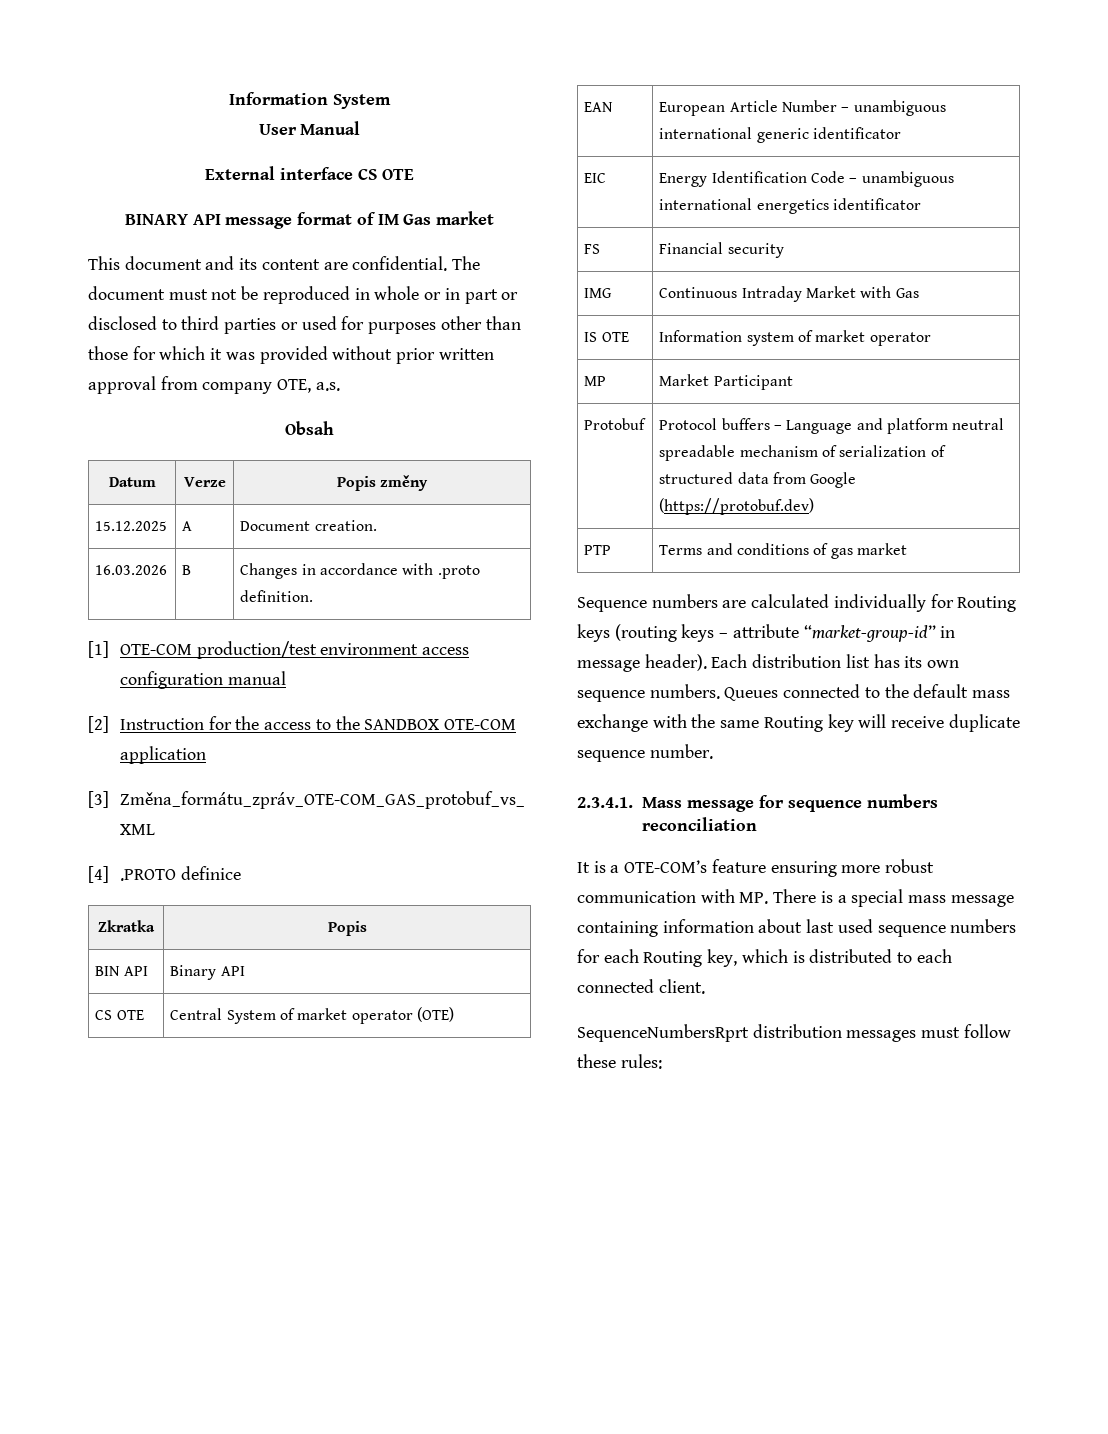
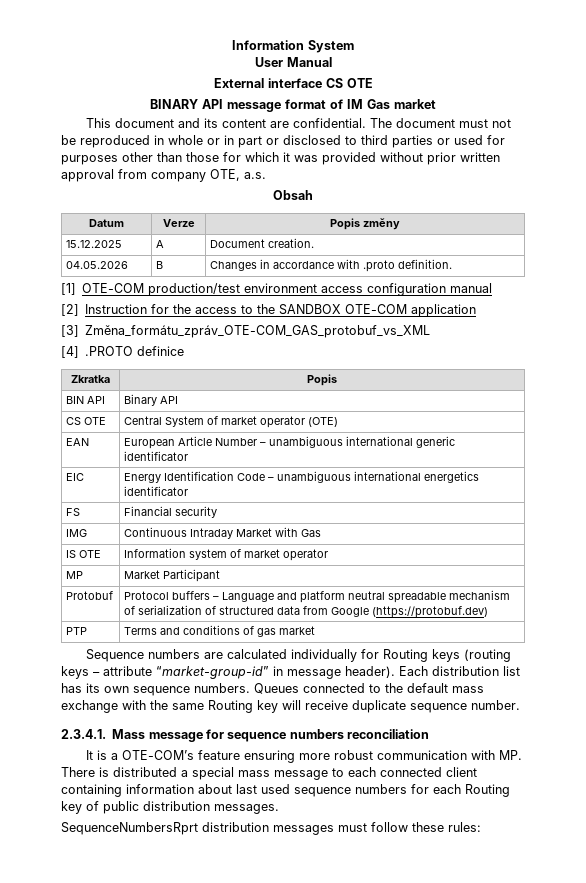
- 16.03.2026 | B | Changes in accordance with .proto definition.
+ 04.05.2026 | B | Changes in accordance with .proto definition.
- It is a OTE-COM’s feature ensuring more robust communication with MP. There is a special mass message containing information about last used sequence numbers for each Routing key, which is distributed to each connected client.
+ It is a OTE-COM’s feature ensuring more robust communication with MP. There is distributed a special mass message to each connected client containing information about last used sequence numbers for each Routing key of public distribution messages.

